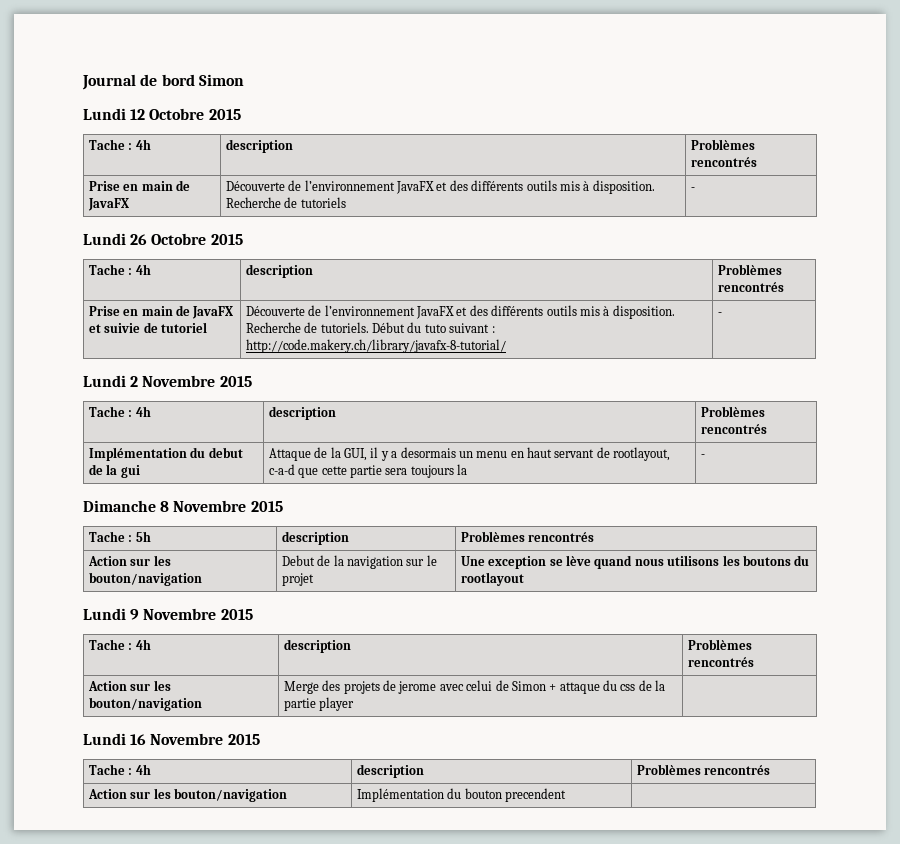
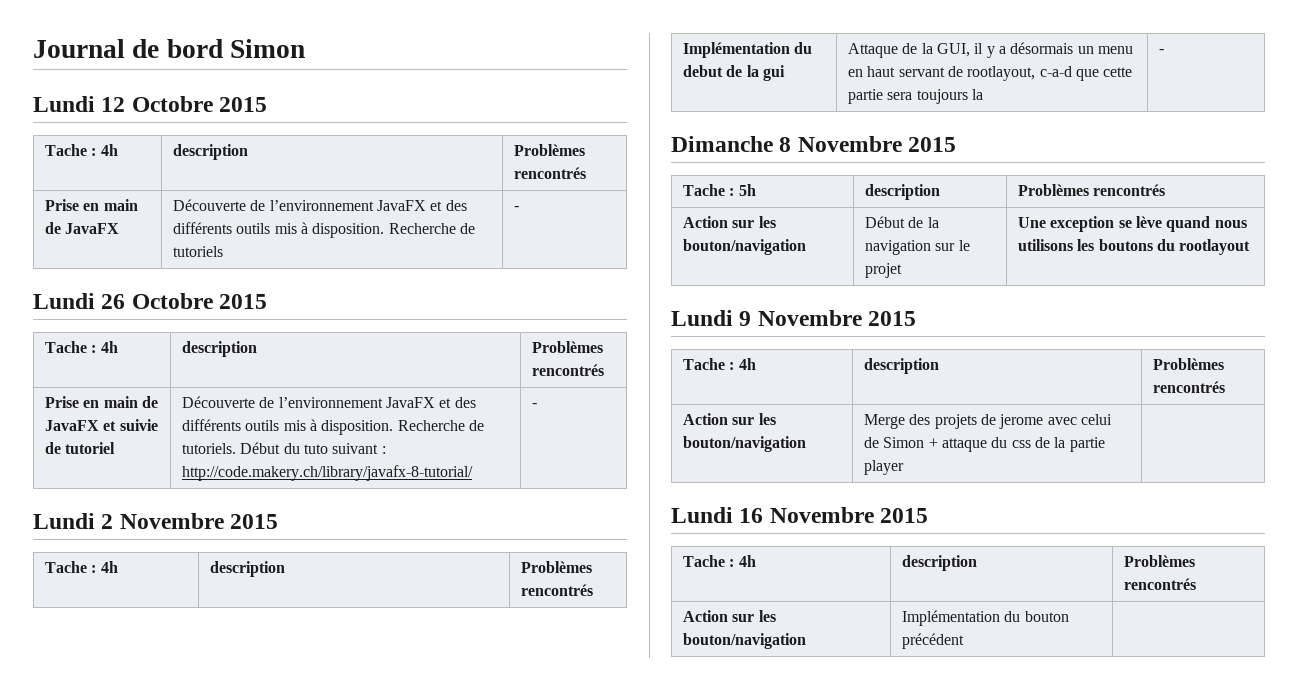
- Implémentation du debut de la gui | Attaque de la GUI, il y a desormais un menu en haut servant de rootlayout, c-a-d que cette partie sera toujours la | -
+ Implémentation du debut de la gui | Attaque de la GUI, il y a désormais un menu en haut servant de rootlayout, c-a-d que cette partie sera toujours la | -
- Action sur les bouton/navigation | Debut de la navigation sur le projet | Une exception se lève quand nous utilisons les boutons du rootlayout
+ Action sur les bouton/navigation | Début de la navigation sur le projet | Une exception se lève quand nous utilisons les boutons du rootlayout
- Action sur les bouton/navigation | Implémentation du bouton precendent |
+ Action sur les bouton/navigation | Implémentation du bouton précédent |

